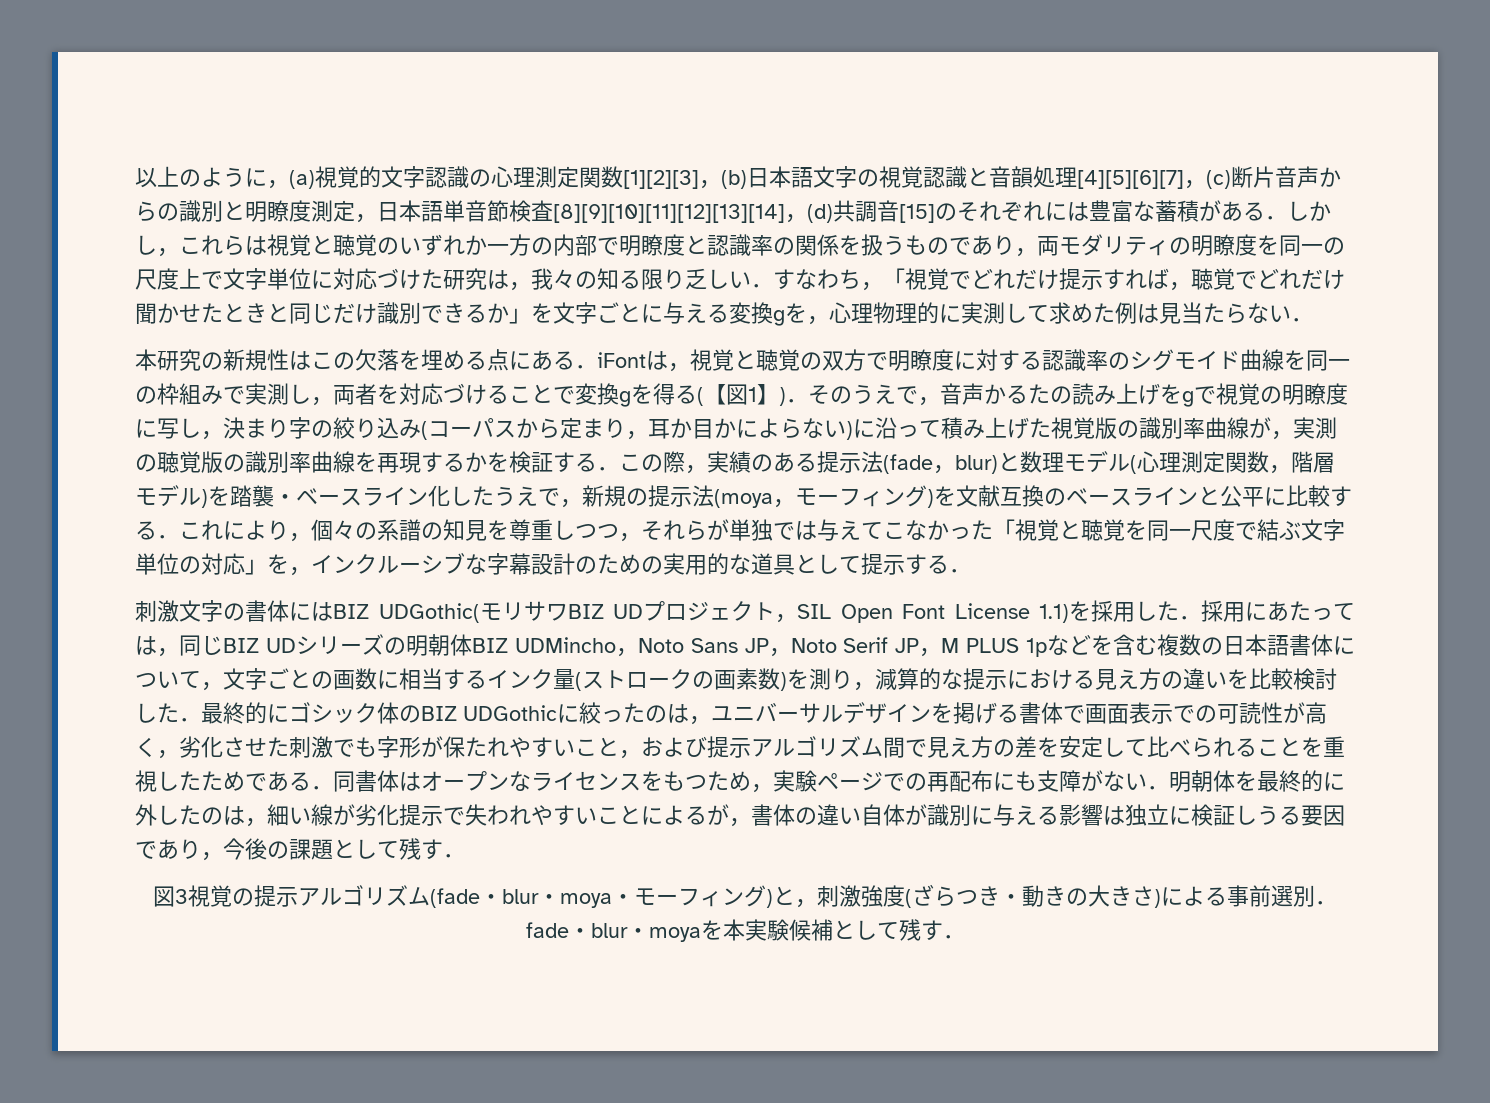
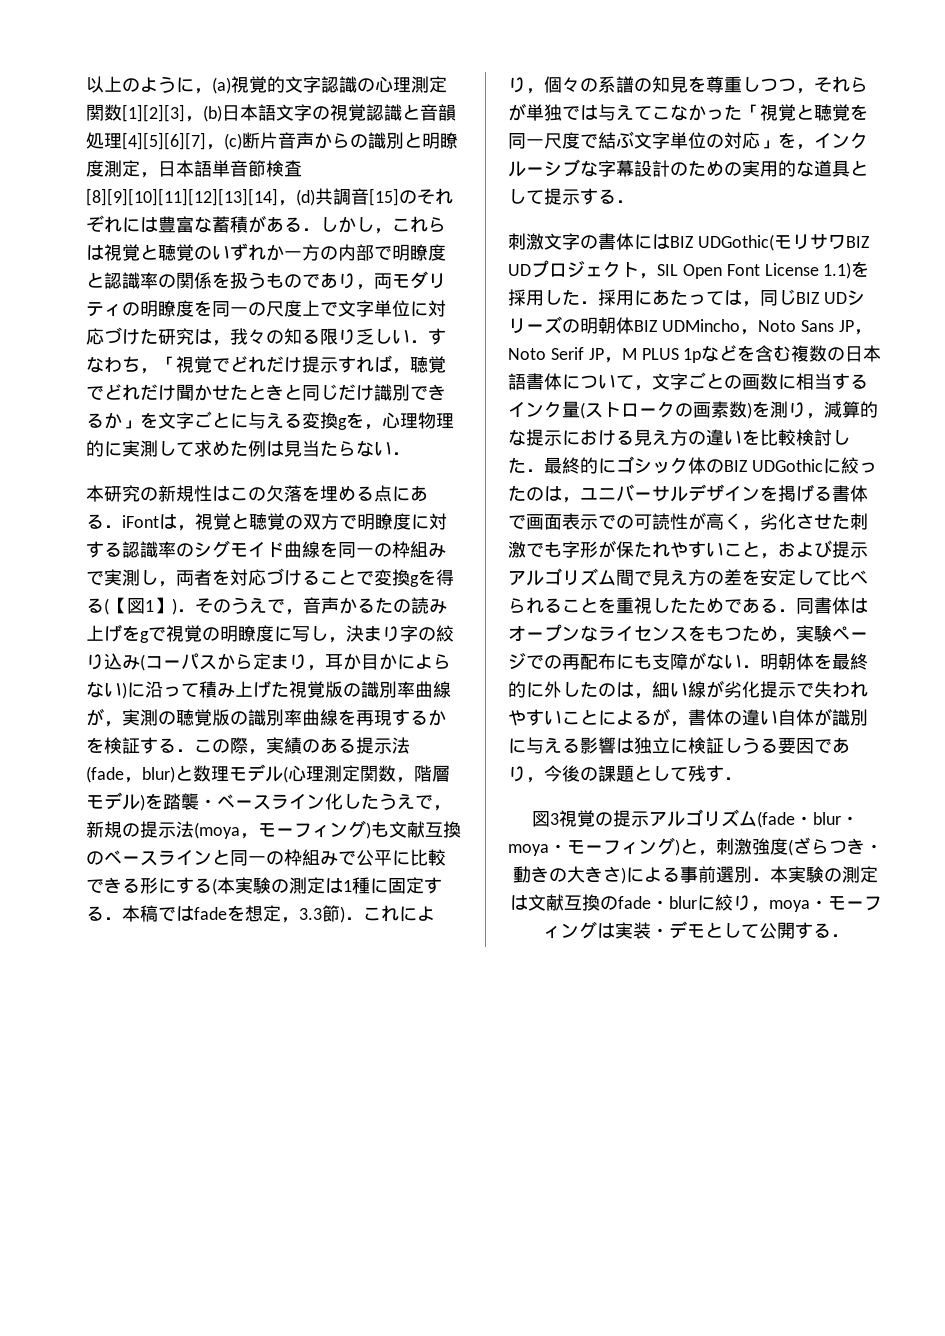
- 本研究の新規性はこの欠落を埋める点にある．iFontは，視覚と聴覚の双方で明瞭度に対する認識率のシグモイド曲線を同一の枠組みで実測し，両者を対応づけることで変換gを得る(【図1】)．そのうえで，音声かるたの読み上げをgで視覚の明瞭度に写し，決まり字の絞り込み(コーパスから定まり，耳か目かによらない)に沿って積み上げた視覚版の識別率曲線が，実測の聴覚版の識別率曲線を再現するかを検証する．この際，実績のある提示法(fade，blur)と数理モデル(心理測定関数，階層モデル)を踏襲・ベースライン化したうえで，新規の提示法(moya，モーフィング)を文献互換のベースラインと公平に比較する．これにより，個々の系譜の知見を尊重しつつ，それらが単独では与えてこなかった「視覚と聴覚を同一尺度で結ぶ文字単位の対応」を，インクルーシブな字幕設計のための実用的な道具として提示する．
+ 本研究の新規性はこの欠落を埋める点にある．iFontは，視覚と聴覚の双方で明瞭度に対する認識率のシグモイド曲線を同一の枠組みで実測し，両者を対応づけることで変換gを得る(【図1】)．そのうえで，音声かるたの読み上げをgで視覚の明瞭度に写し，決まり字の絞り込み(コーパスから定まり，耳か目かによらない)に沿って積み上げた視覚版の識別率曲線が，実測の聴覚版の識別率曲線を再現するかを検証する．この際，実績のある提示法(fade，blur)と数理モデル(心理測定関数，階層モデル)を踏襲・ベースライン化したうえで，新規の提示法(moya，モーフィング)も文献互換のベースラインと同一の枠組みで公平に比較できる形にする(本実験の測定は1種に固定する．本稿ではfadeを想定，3.3節)．これにより，個々の系譜の知見を尊重しつつ，それらが単独では与えてこなかった「視覚と聴覚を同一尺度で結ぶ文字単位の対応」を，インクルーシブな字幕設計のための実用的な道具として提示する．
- 図3視覚の提示アルゴリズム(fade・blur・moya・モーフィング)と，刺激強度(ざらつき・動きの大きさ)による事前選別．fade・blur・moyaを本実験候補として残す．
+ 図3視覚の提示アルゴリズム(fade・blur・moya・モーフィング)と，刺激強度(ざらつき・動きの大きさ)による事前選別．本実験の測定は文献互換のfade・blurに絞り，moya・モーフィングは実装・デモとして公開する．

